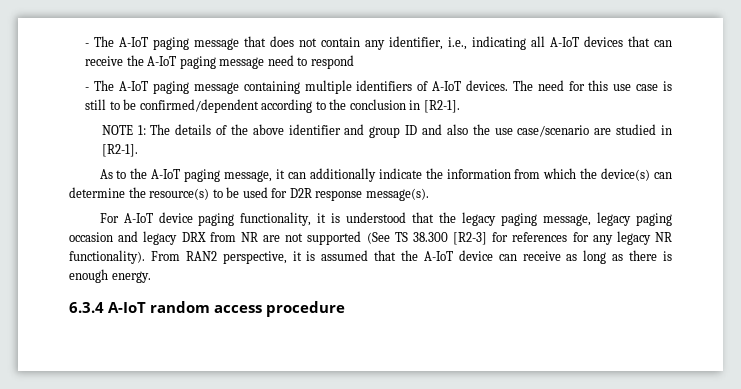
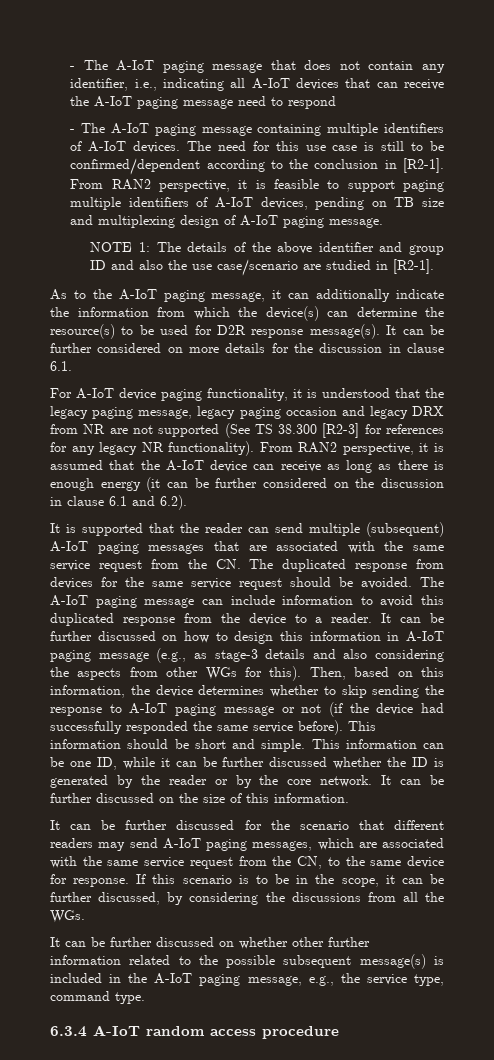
+ From RAN2 perspective, it is feasible to support paging multiple identifiers of A-IoT devices, pending on TB size and multiplexing design of A-IoT paging message.
+ It can be further considered on more details for the discussion in clause 6.1.
- From RAN2 perspective, it is assumed that the A-IoT device can receive as long as there is enough energy.
+ From RAN2 perspective, it is assumed that the A-IoT device can receive as long as there is enough energy (it can be further considered on the discussion in clause 6.1 and 6.2).
+ It is supported that the reader can send multiple (subsequent) A-IoT paging messages that are associated with the same service request from the CN. The duplicated response from devices for the same service request should be avoided. The A-IoT paging message can include information to avoid this duplicated response from the device to a reader. It can be further discussed on how to design this information in A-IoT paging message (e.g., as stage-3 details and also considering the aspects from other WGs for this). Then, based on this information, the device determines whether to skip sending the response to A-IoT paging message or not (if the device had successfully responded the same service before). This information should be short and simple. This information can be one ID, while it can be further discussed whether the ID is generated by the reader or by the core network. It can be further discussed on the size of this information.
+ It can be further discussed for the scenario that different readers may send A-IoT paging messages, which are associated with the same service request from the CN, to the same device for response. If this scenario is to be in the scope, it can be further discussed, by considering the discussions from all the WGs.
+ It can be further discussed on whether other further information related to the possible subsequent message(s) is included in the A-IoT paging message, e.g., the service type, command type.

